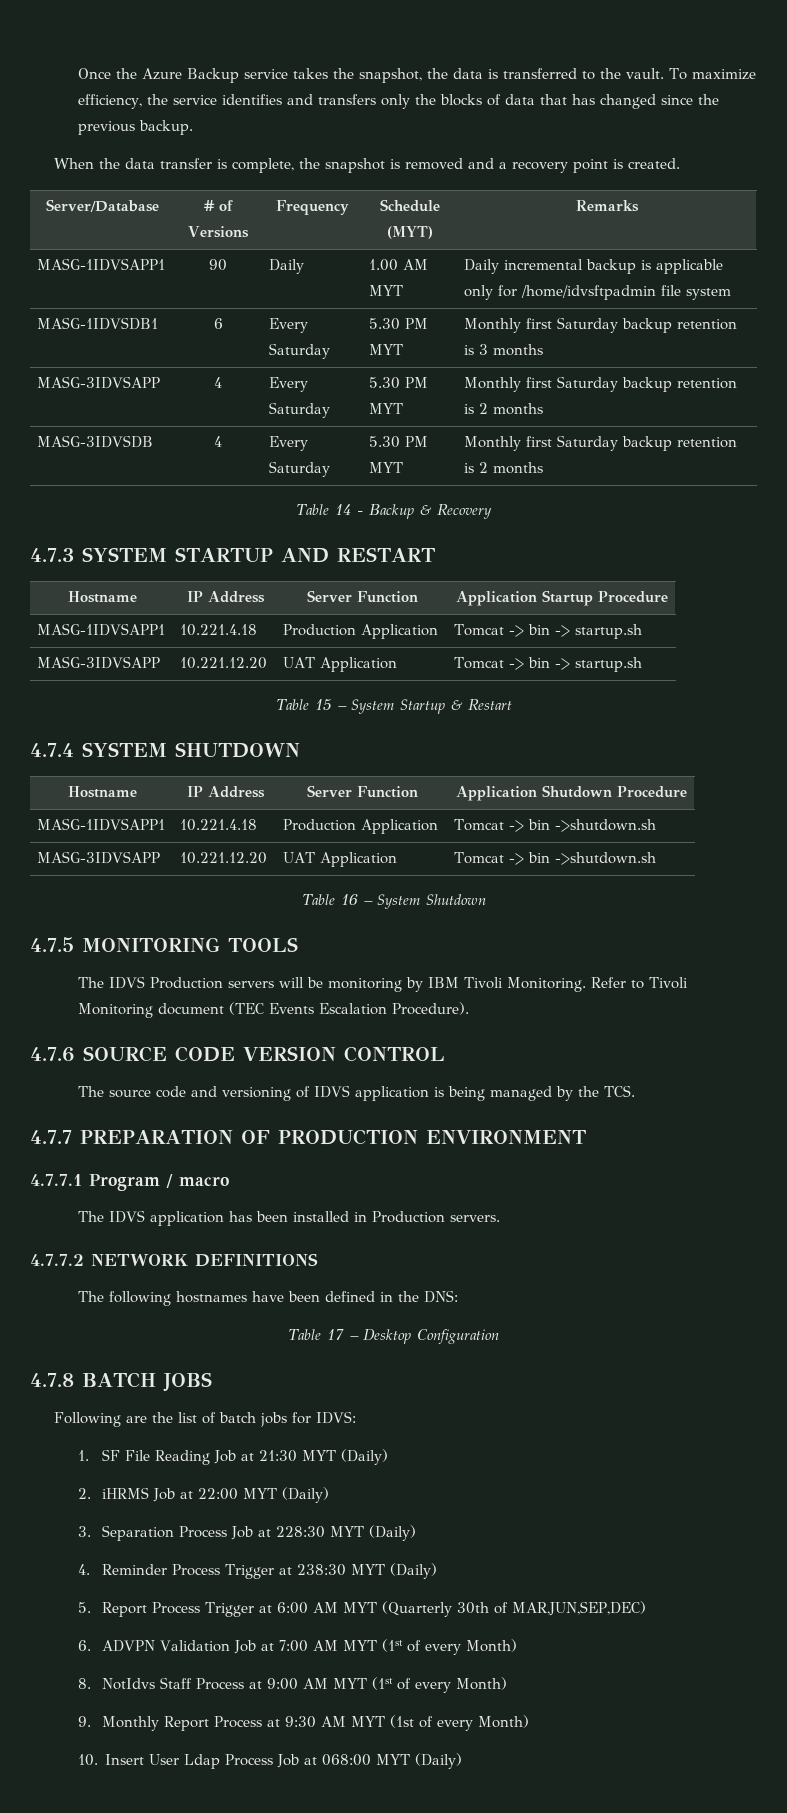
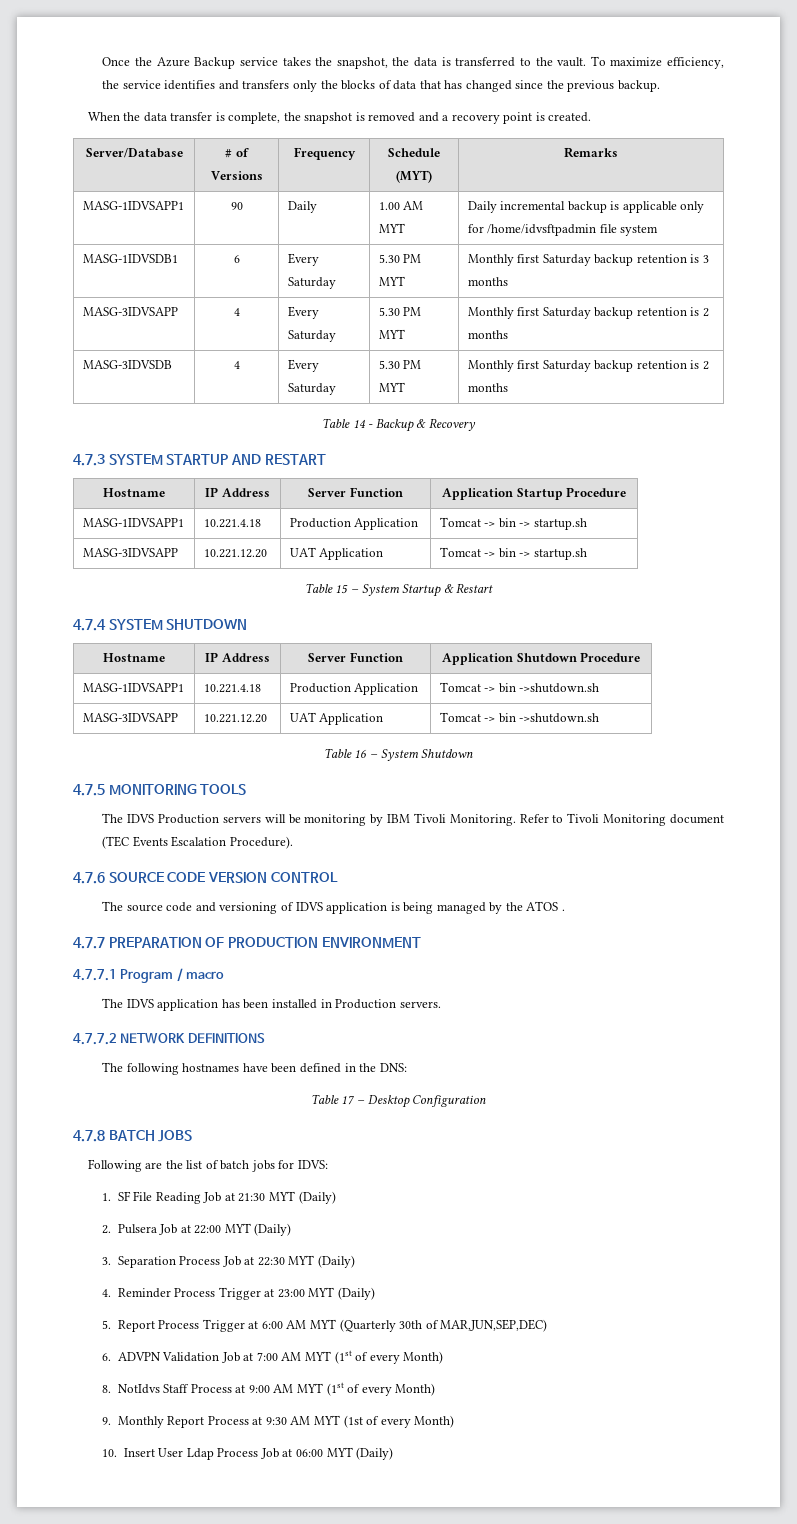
- The source code and versioning of IDVS application is being managed by the TCS.
+ The source code and versioning of IDVS application is being managed by the ATOS .
- 2. iHRMS Job at 22:00 MYT (Daily)
+ 2. Pulsera Job at 22:00 MYT (Daily)
- 3. Separation Process Job at 228:30 MYT (Daily)
+ 3. Separation Process Job at 22:30 MYT (Daily)
- 4. Reminder Process Trigger at 238:30 MYT (Daily)
+ 4. Reminder Process Trigger at 23:00 MYT (Daily)
- 10. Insert User Ldap Process Job at 068:00 MYT (Daily)
+ 10. Insert User Ldap Process Job at 06:00 MYT (Daily)

